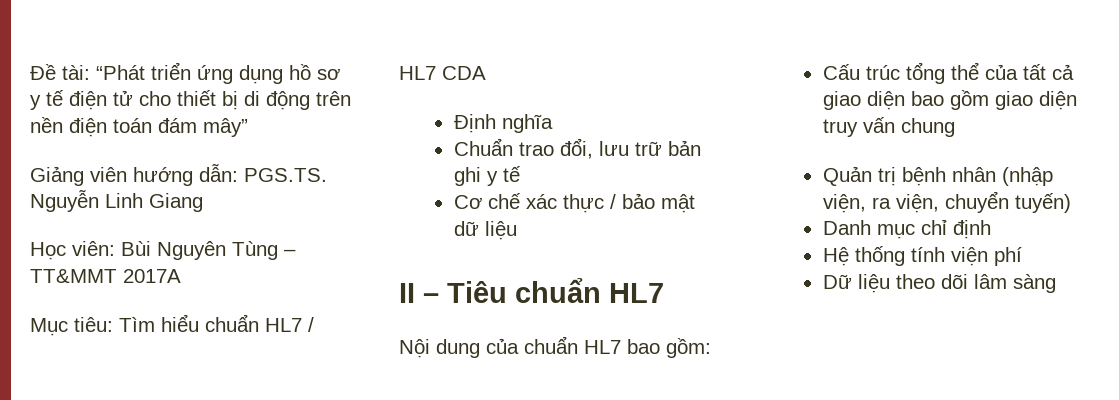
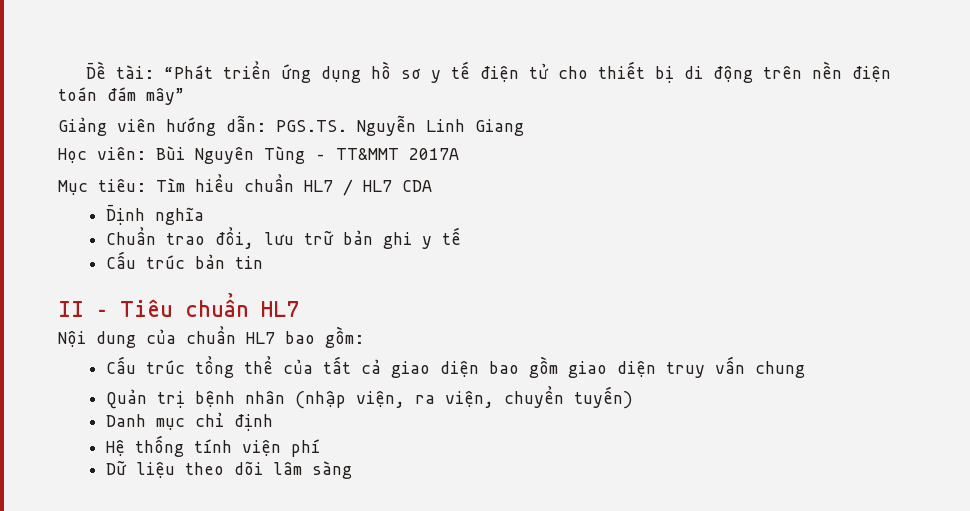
- Cơ chế xác thực / bảo mật dữ liệu
+ Cấu trúc bản tin

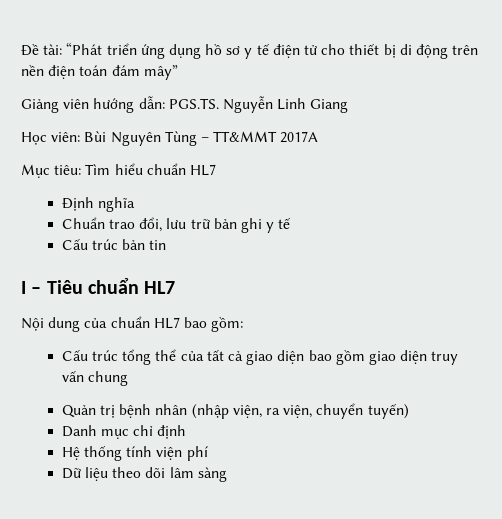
- Mục tiêu: Tìm hiểu chuẩn HL7 / HL7 CDA
+ Mục tiêu: Tìm hiểu chuẩn HL7
- II – Tiêu chuẩn HL7
+ I – Tiêu chuẩn HL7

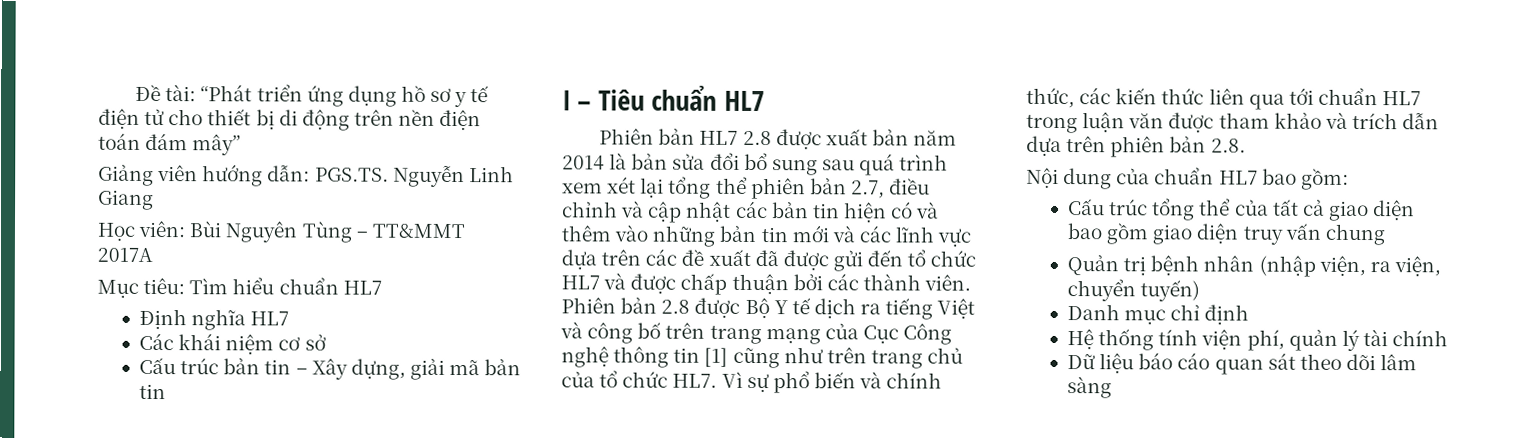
- Định nghĩa
- Chuẩn trao đổi, lưu trữ bản ghi y tế
- Cấu trúc bản tin
+ Định nghĩa HL7
+ Các khái niệm cơ sở
+ Cấu trúc bản tin – Xây dựng, giải mã bản tin
+ Phiên bản HL7 2.8 được xuất bản năm 2014 là bản sửa đổi bổ sung sau quá trình xem xét lại tổng thể phiên bản 2.7, điều chỉnh và cập nhật các bản tin hiện có và thêm vào những bản tin mới và các lĩnh vực dựa trên các đề xuất đã được gửi đến tổ chức HL7 và được chấp thuận bởi các thành viên. Phiên bản 2.8 được Bộ Y tế dịch ra tiếng Việt và công bố trên trang mạng của Cục Công nghệ thông tin [1] cũng như trên trang chủ của tổ chức HL7. Vì sự phổ biến và chính thức, các kiến thức liên qua tới chuẩn HL7 trong luận văn được tham khảo và trích dẫn dựa trên phiên bản 2.8.
- Hệ thống tính viện phí
- Dữ liệu theo dõi lâm sàng
+ Hệ thống tính viện phí, quản lý tài chính
+ Dữ liệu báo cáo quan sát theo dõi lâm sàng

